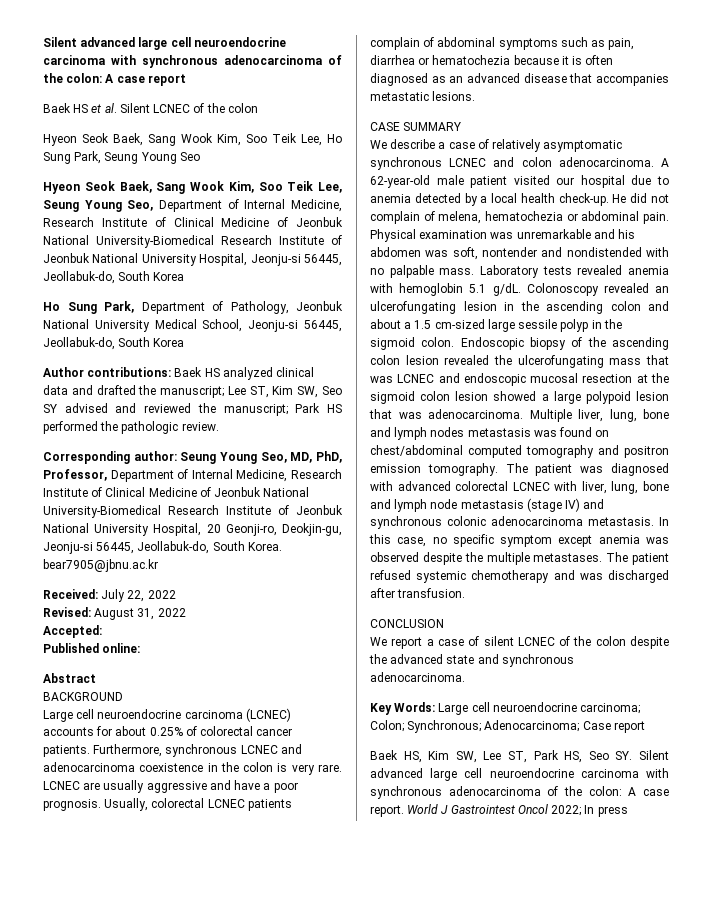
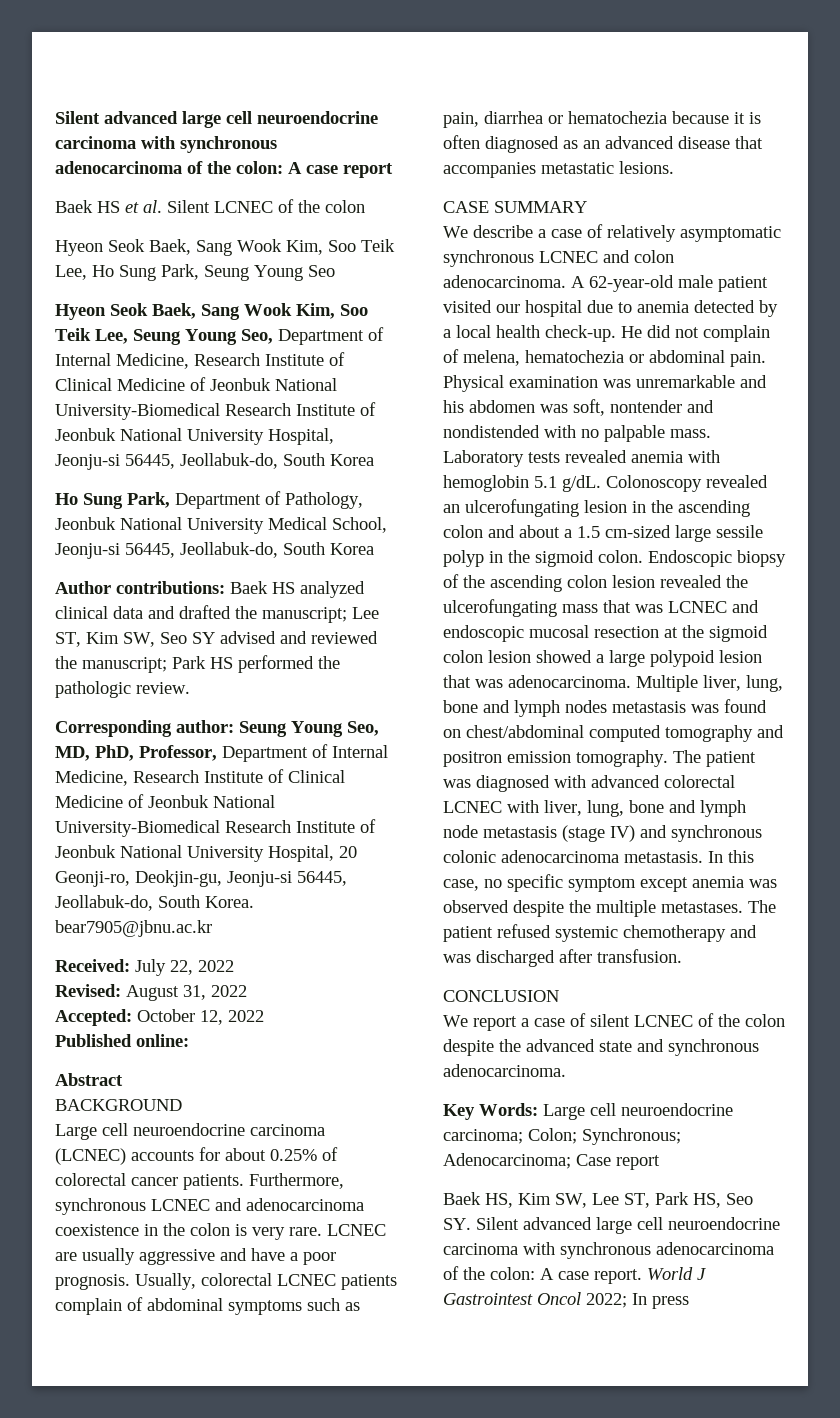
- Accepted:
+ Accepted: October 12, 2022

